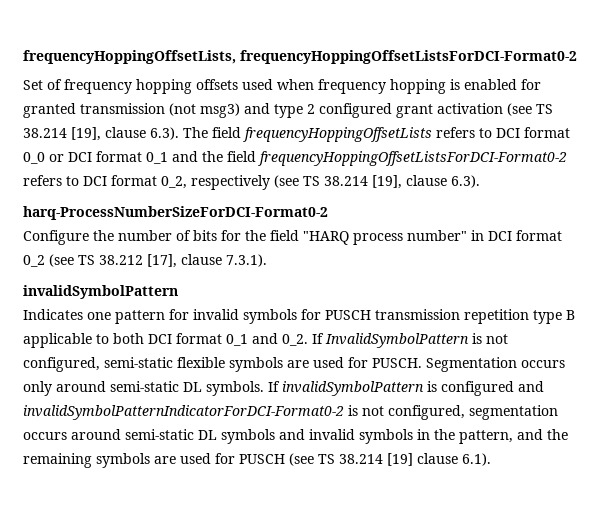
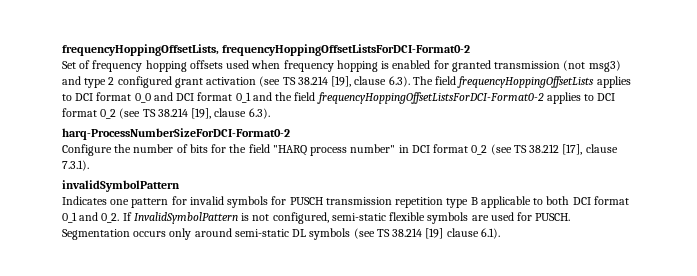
- Set of frequency hopping offsets used when frequency hopping is enabled for granted transmission (not msg3) and type 2 configured grant activation (see TS 38.214 [19], clause 6.3). The field frequencyHoppingOffsetLists refers to DCI format 0_0 or DCI format 0_1 and the field frequencyHoppingOffsetListsForDCI-Format0-2 refers to DCI format 0_2, respectively (see TS 38.214 [19], clause 6.3).
+ Set of frequency hopping offsets used when frequency hopping is enabled for granted transmission (not msg3) and type 2 configured grant activation (see TS 38.214 [19], clause 6.3). The field frequencyHoppingOffsetLists applies to DCI format 0_0 and DCI format 0_1 and the field frequencyHoppingOffsetListsForDCI-Format0-2 applies to DCI format 0_2 (see TS 38.214 [19], clause 6.3).
- Segmentation occurs only around semi-static DL symbols. If invalidSymbolPattern is configured and invalidSymbolPatternIndicatorForDCI-Format0-2 is not configured, segmentation occurs around semi-static DL symbols and invalid symbols in the pattern, and the remaining symbols are used for PUSCH (see TS 38.214 [19] clause 6.1).
+ Segmentation occurs only around semi-static DL symbols (see TS 38.214 [19] clause 6.1).

